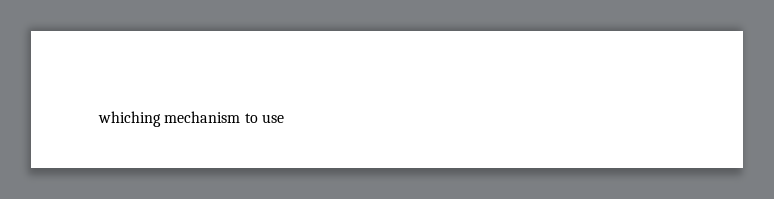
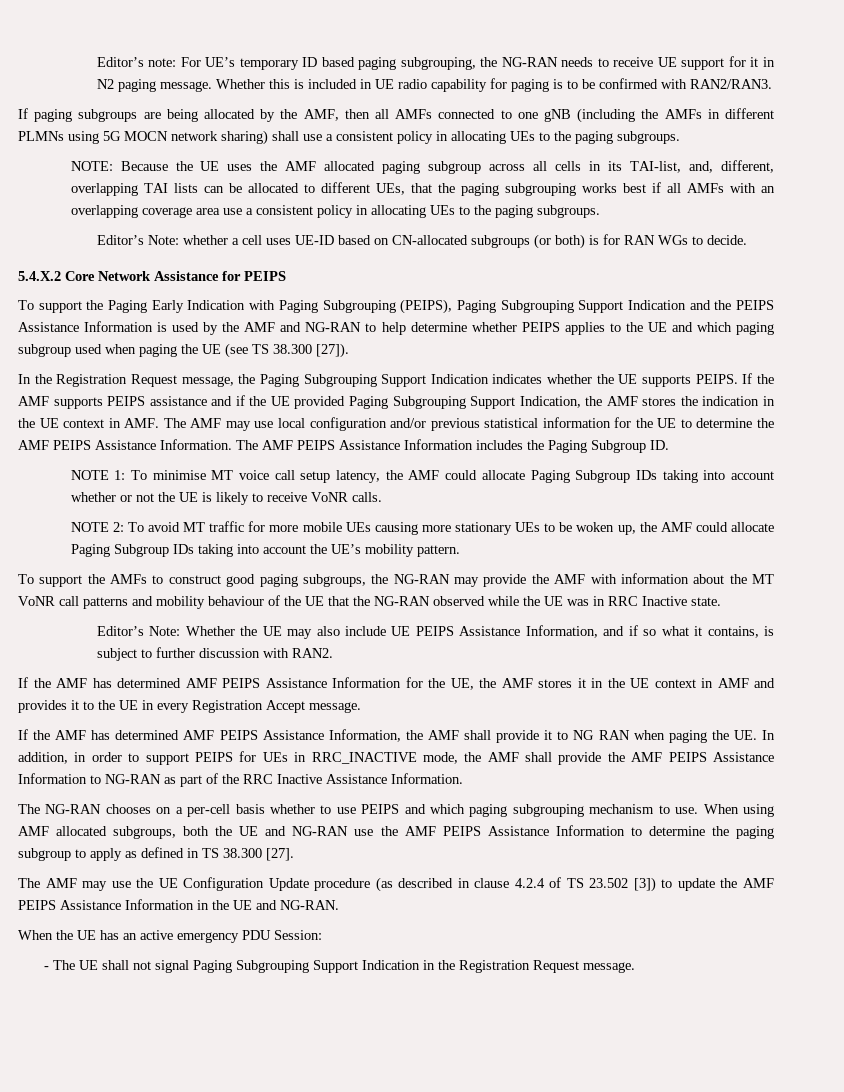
- whiching mechanism to use
+ Editor’s note: For UE’s temporary ID based paging subgrouping, the NG-RAN needs to receive UE support for it in N2 paging message. Whether this is included in UE radio capability for paging is to be confirmed with RAN2/RAN3.
+ If paging subgroups are being allocated by the AMF, then all AMFs connected to one gNB (including the AMFs in different PLMNs using 5G MOCN network sharing) shall use a consistent policy in allocating UEs to the paging subgroups.
+ NOTE: Because the UE uses the AMF allocated paging subgroup across all cells in its TAI-list, and, different, overlapping TAI lists can be allocated to different UEs, that the paging subgrouping works best if all AMFs with an overlapping coverage area use a consistent policy in allocating UEs to the paging subgroups.
+ Editor’s Note: whether a cell uses UE-ID based on CN-allocated subgroups (or both) is for RAN WGs to decide.
+ 5.4.X.2 Core Network Assistance for PEIPS
+ To support the Paging Early Indication with Paging Subgrouping (PEIPS), Paging Subgrouping Support Indication and the PEIPS Assistance Information is used by the AMF and NG-RAN to help determine whether PEIPS applies to the UE and which paging subgroup used when paging the UE (see TS 38.300 [27]).
+ In the Registration Request message, the Paging Subgrouping Support Indication indicates whether the UE supports PEIPS. If the AMF supports PEIPS assistance and if the UE provided Paging Subgrouping Support Indication, the AMF stores the indication in the UE context in AMF. The AMF may use local configuration and/or previous statistical information for the UE to determine the AMF PEIPS Assistance Information. The AMF PEIPS Assistance Information includes the Paging Subgroup ID.
+ NOTE 1: To minimise MT voice call setup latency, the AMF could allocate Paging Subgroup IDs taking into account whether or not the UE is likely to receive VoNR calls.
+ NOTE 2: To avoid MT traffic for more mobile UEs causing more stationary UEs to be woken up, the AMF could allocate Paging Subgroup IDs taking into account the UE’s mobility pattern.
+ To support the AMFs to construct good paging subgroups, the NG-RAN may provide the AMF with information about the MT VoNR call patterns and mobility behaviour of the UE that the NG-RAN observed while the UE was in RRC Inactive state.
+ Editor’s Note: Whether the UE may also include UE PEIPS Assistance Information, and if so what it contains, is subject to further discussion with RAN2.
+ If the AMF has determined AMF PEIPS Assistance Information for the UE, the AMF stores it in the UE context in AMF and provides it to the UE in every Registration Accept message.
+ If the AMF has determined AMF PEIPS Assistance Information, the AMF shall provide it to NG RAN when paging the UE. In addition, in order to support PEIPS for UEs in RRC_INACTIVE mode, the AMF shall provide the AMF PEIPS Assistance Information to NG-RAN as part of the RRC Inactive Assistance Information.
+ The NG-RAN chooses on a per-cell basis whether to use PEIPS and which paging subgrouping mechanism to use. When using AMF allocated subgroups, both the UE and NG-RAN use the AMF PEIPS Assistance Information to determine the paging subgroup to apply as defined in TS 38.300 [27].
+ The AMF may use the UE Configuration Update procedure (as described in clause 4.2.4 of TS 23.502 [3]) to update the AMF PEIPS Assistance Information in the UE and NG-RAN.
+ When the UE has an active emergency PDU Session:
+ - The UE shall not signal Paging Subgrouping Support Indication in the Registration Request message.

